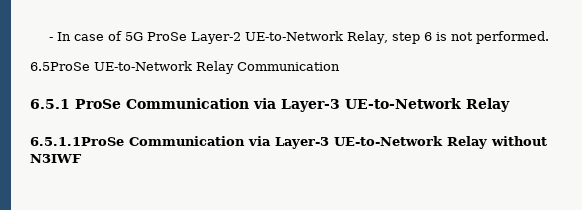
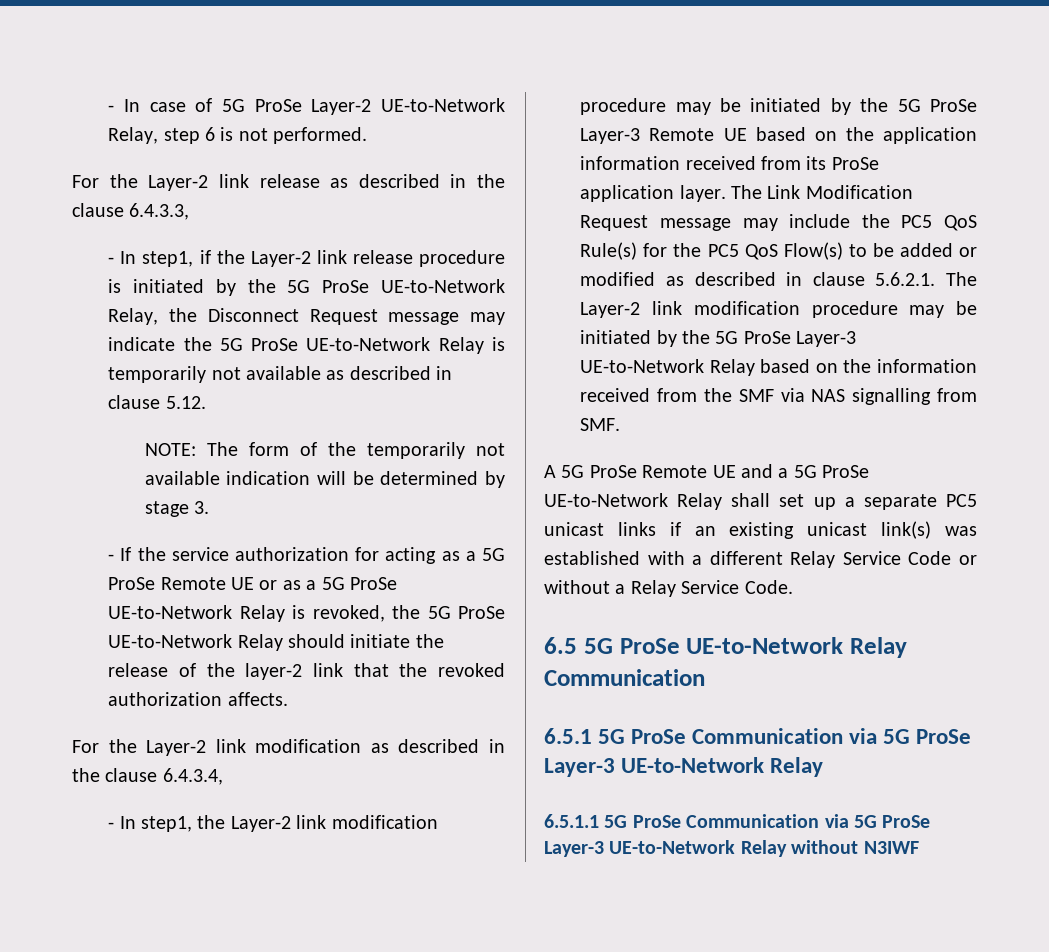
- 6.5ProSe UE-to-Network Relay Communication
+ For the Layer-2 link release as described in the clause 6.4.3.3,
+ - In step1, if the Layer-2 link release procedure is initiated by the 5G ProSe UE-to-Network Relay, the Disconnect Request message may indicate the 5G ProSe UE-to-Network Relay is temporarily not available as described in clause 5.12.
+ NOTE: The form of the temporarily not available indication will be determined by stage 3.
+ - If the service authorization for acting as a 5G ProSe Remote UE or as a 5G ProSe UE-to-Network Relay is revoked, the 5G ProSe UE-to-Network Relay should initiate the release of the layer-2 link that the revoked authorization affects.
+ For the Layer-2 link modification as described in the clause 6.4.3.4,
+ - In step1, the Layer-2 link modification procedure may be initiated by the 5G ProSe Layer-3 Remote UE based on the application information received from its ProSe application layer. The Link Modification Request message may include the PC5 QoS Rule(s) for the PC5 QoS Flow(s) to be added or modified as described in clause 5.6.2.1. The Layer-2 link modification procedure may be initiated by the 5G ProSe Layer-3 UE-to-Network Relay based on the information received from the SMF via NAS signalling from SMF.
+ A 5G ProSe Remote UE and a 5G ProSe UE-to-Network Relay shall set up a separate PC5 unicast links if an existing unicast link(s) was established with a different Relay Service Code or without a Relay Service Code.
+ 6.5 5G ProSe UE-to-Network Relay Communication
- 6.5.1 ProSe Communication via Layer-3 UE-to-Network Relay
+ 6.5.1 5G ProSe Communication via 5G ProSe Layer-3 UE-to-Network Relay
- 6.5.1.1ProSe Communication via Layer-3 UE-to-Network Relay without N3IWF
+ 6.5.1.1 5G ProSe Communication via 5G ProSe Layer-3 UE-to-Network Relay without N3IWF

